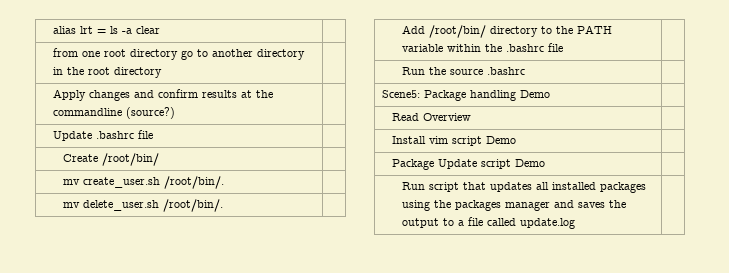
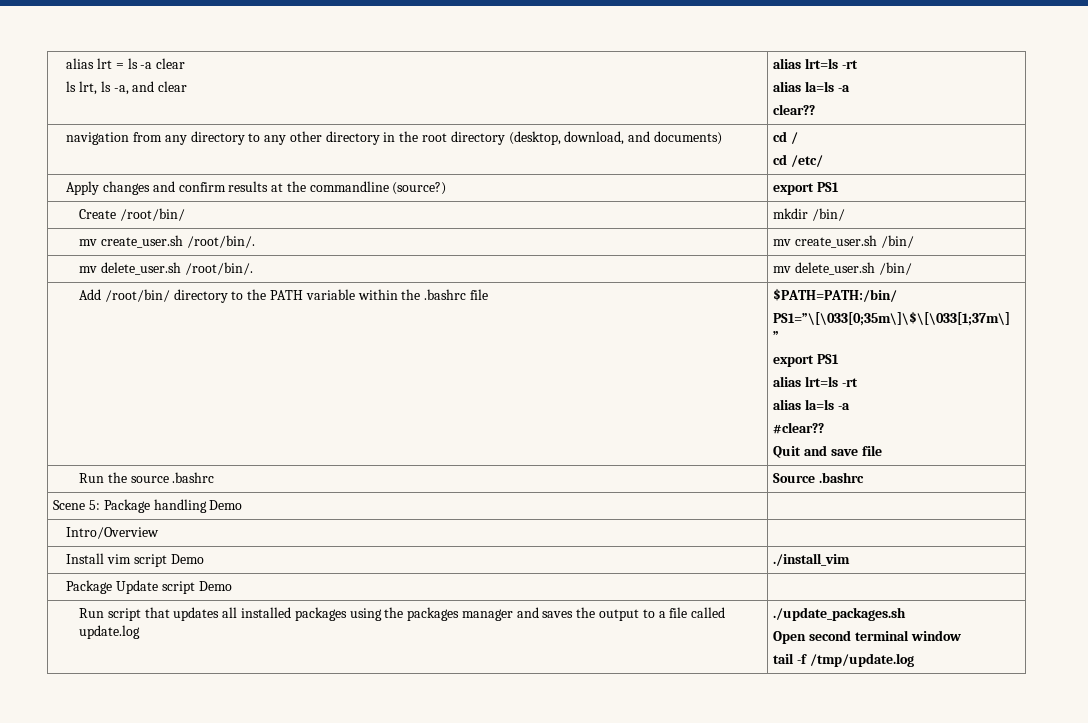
- alias lrt = ls -a clear |
- from one root directory go to another directory in the root directory |
+ alias lrt = ls -a clear
+ ls lrt, ls -a, and clear | alias lrt=ls -rt
+ alias la=ls -a
+ clear??
+ navigation from any directory to any other directory in the root directory (desktop, download, and documents) | cd /
+ cd /etc/
- Apply changes and confirm results at the commandline (source?) |
- Update .bashrc file |
+ Apply changes and confirm results at the commandline (source?) | export PS1
- Create /root/bin/ |
+ Create /root/bin/ | mkdir /bin/
- mv create_user.sh /root/bin/. |
+ mv create_user.sh /root/bin/. | mv create_user.sh /bin/
- mv delete_user.sh /root/bin/. |
+ mv delete_user.sh /root/bin/. | mv delete_user.sh /bin/
- Add /root/bin/ directory to the PATH variable within the .bashrc file |
+ Add /root/bin/ directory to the PATH variable within the .bashrc file | $PATH=PATH:/bin/
+ PS1=”\[\033[0;35m\]\$\[\033[1;37m\] ”
+ export PS1
+ alias lrt=ls -rt
+ alias la=ls -a
+ #clear??
+ Quit and save file
- Run the source .bashrc |
- Scene5: Package handling Demo |
+ Run the source .bashrc | Source .bashrc
+ Scene 5: Package handling Demo |
- Read Overview |
+ Intro/Overview |
- Install vim script Demo |
+ Install vim script Demo | ./install_vim
- Run script that updates all installed packages using the packages manager and saves the output to a file called update.log |
+ Run script that updates all installed packages using the packages manager and saves the output to a file called update.log | ./update_packages.sh
+ Open second terminal window
+ tail -f /tmp/update.log

